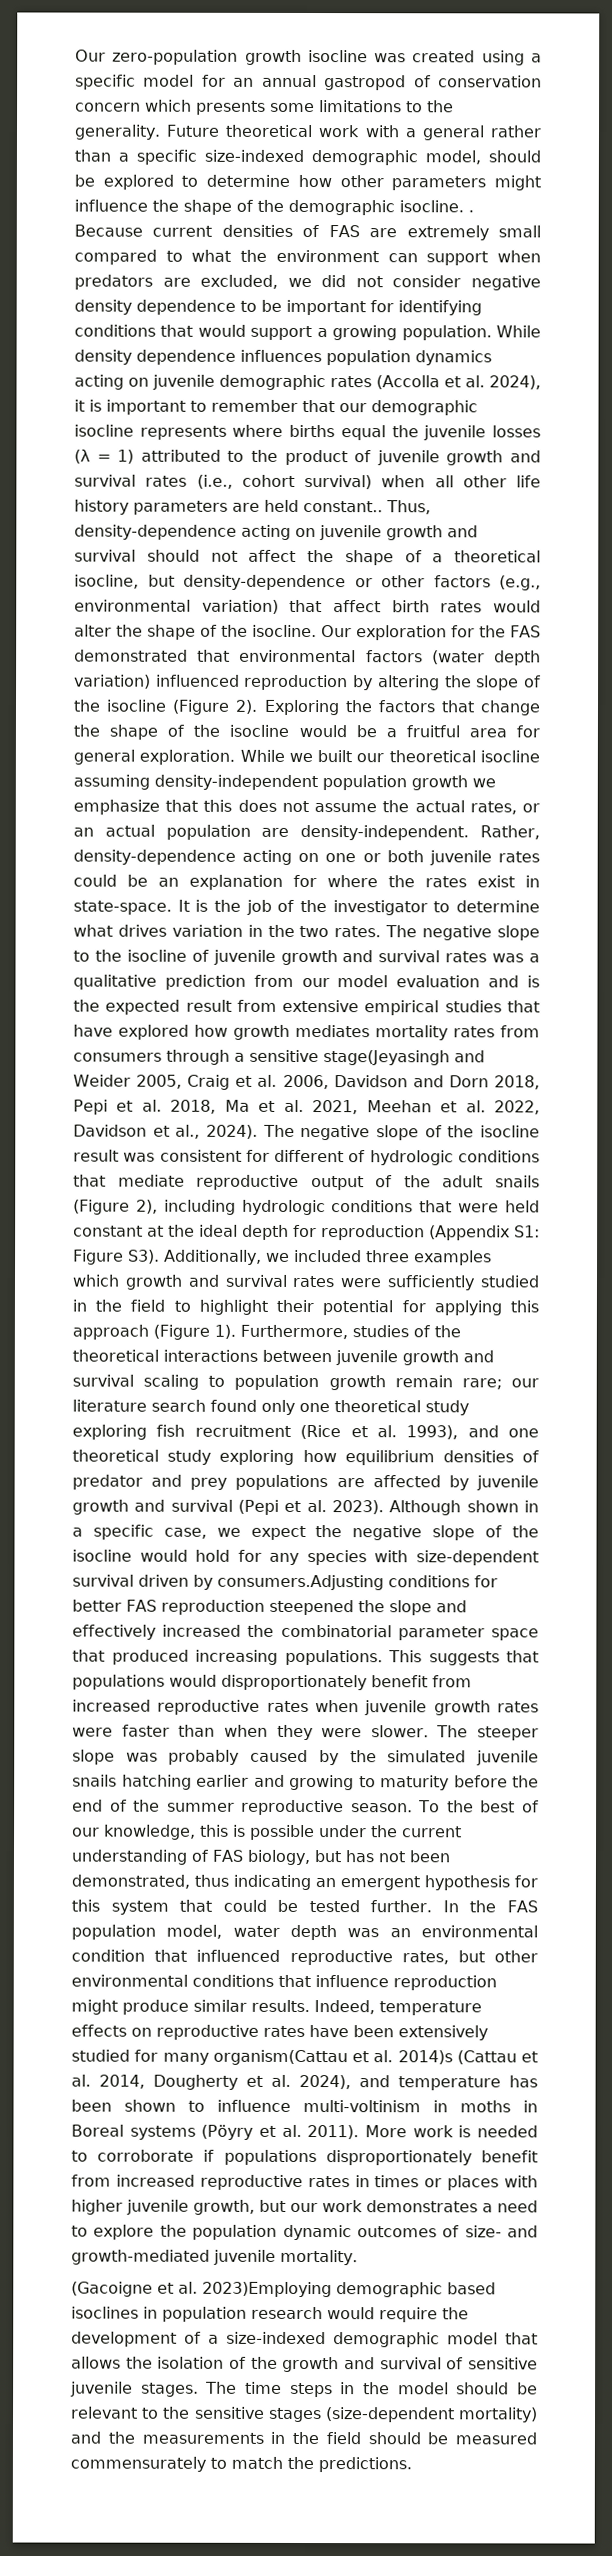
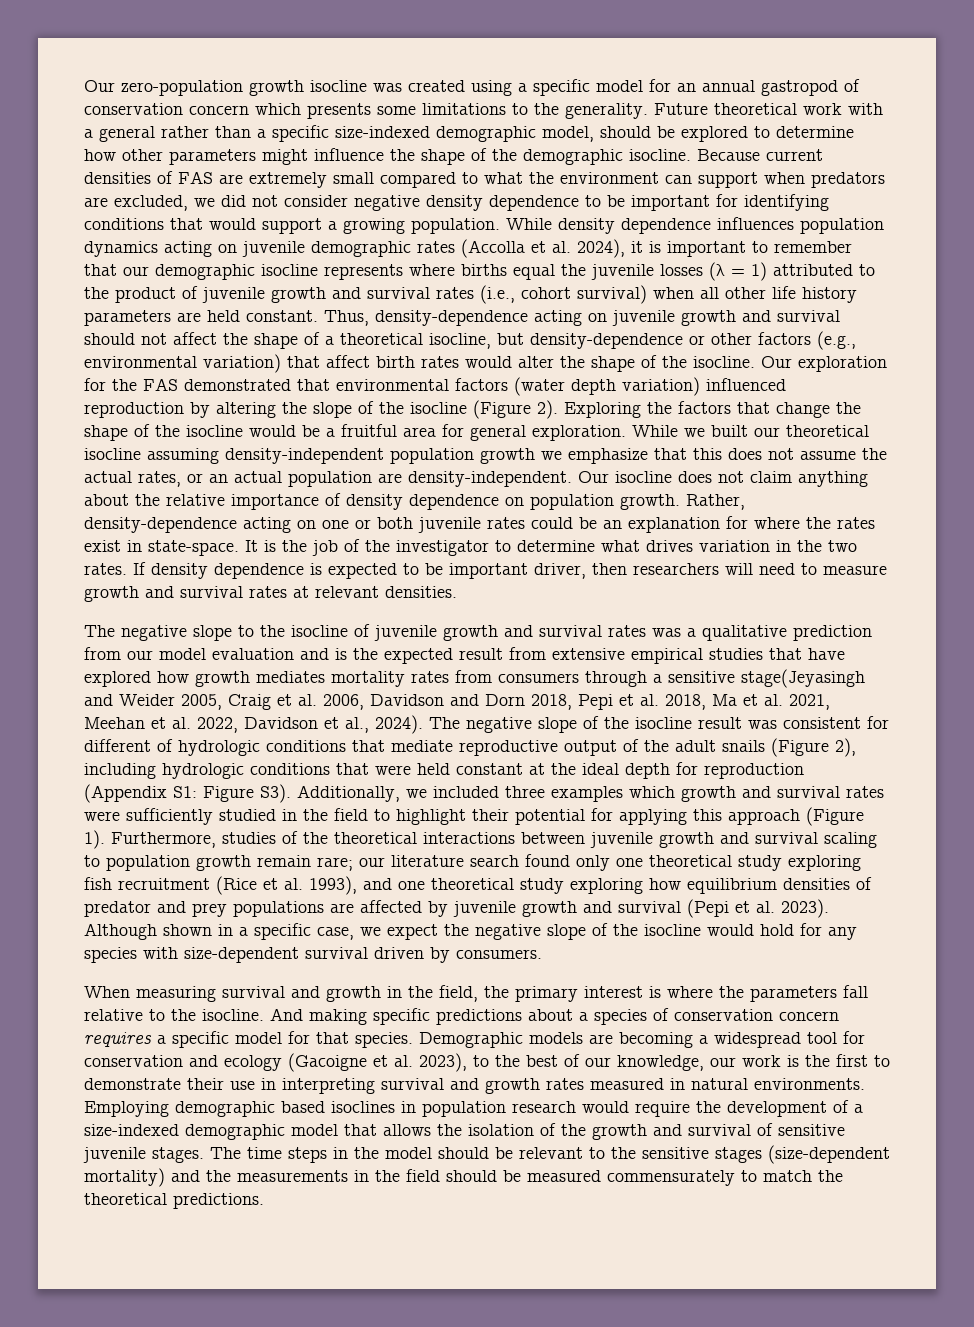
- Future theoretical work with a general rather than a specific size-indexed demographic model, should be explored to determine how other parameters might influence the shape of the demographic isocline. .
+ Future theoretical work with a general rather than a specific size-indexed demographic model, should be explored to determine how other parameters might influence the shape of the demographic isocline.
- While density dependence influences population dynamics acting on juvenile demographic rates (Accolla et al. 2024), it is important to remember that our demographic isocline represents where births equal the juvenile losses (λ = 1) attributed to the product of juvenile growth and survival rates (i.e., cohort survival) when all other life history parameters are held constant..
+ While density dependence influences population dynamics acting on juvenile demographic rates (Accolla et al. 2024), it is important to remember that our demographic isocline represents where births equal the juvenile losses (λ = 1) attributed to the product of juvenile growth and survival rates (i.e., cohort survival) when all other life history parameters are held constant.
+ Our isocline does not claim anything about the relative importance of density dependence on population growth.
- It is the job of the investigator to determine what drives variation in the two rates. The negative slope to the isocline of juvenile growth and survival rates was a qualitative prediction from our model evaluation and is the expected result from extensive empirical studies that have explored how growth mediates mortality rates from consumers through a sensitive stage(Jeyasingh and Weider 2005, Craig et al. 2006, Davidson and Dorn 2018, Pepi et al. 2018, Ma et al. 2021, Meehan et al. 2022, Davidson et al., 2024).
+ It is the job of the investigator to determine what drives variation in the two rates. If density dependence is expected to be important driver, then researchers will need to measure growth and survival rates at relevant densities.
+ The negative slope to the isocline of juvenile growth and survival rates was a qualitative prediction from our model evaluation and is the expected result from extensive empirical studies that have explored how growth mediates mortality rates from consumers through a sensitive stage(Jeyasingh and Weider 2005, Craig et al. 2006, Davidson and Dorn 2018, Pepi et al. 2018, Ma et al. 2021, Meehan et al. 2022, Davidson et al., 2024).
- Although shown in a specific case, we expect the negative slope of the isocline would hold for any species with size-dependent survival driven by consumers.Adjusting conditions for better FAS reproduction steepened the slope and effectively increased the combinatorial parameter space that produced increasing populations. This suggests that populations would disproportionately benefit from increased reproductive rates when juvenile growth rates were faster than when they were slower. The steeper slope was probably caused by the simulated juvenile snails hatching earlier and growing to maturity before the end of the summer reproductive season. To the best of our knowledge, this is possible under the current understanding of FAS biology, but has not been demonstrated, thus indicating an emergent hypothesis for this system that could be tested further. In the FAS population model, water depth was an environmental condition that influenced reproductive rates, but other environmental conditions that influence reproduction might produce similar results. Indeed, temperature effects on reproductive rates have been extensively studied for many organism(Cattau et al. 2014)s (Cattau et al. 2014, Dougherty et al. 2024), and temperature has been shown to influence multi-voltinism in moths in Boreal systems (Pöyry et al. 2011). More work is needed to corroborate if populations disproportionately benefit from increased reproductive rates in times or places with higher juvenile growth, but our work demonstrates a need to explore the population dynamic outcomes of size- and growth-mediated juvenile mortality.
- (Gacoigne et al. 2023)Employing demographic based isoclines in population research would require the development of a size-indexed demographic model that allows the isolation of the growth and survival of sensitive juvenile stages.
+ Although shown in a specific case, we expect the negative slope of the isocline would hold for any species with size-dependent survival driven by consumers.
+ When measuring survival and growth in the field, the primary interest is where the parameters fall relative to the isocline. And making specific predictions about a species of conservation concern requires a specific model for that species. Demographic models are becoming a widespread tool for conservation and ecology (Gacoigne et al. 2023), to the best of our knowledge, our work is the first to demonstrate their use in interpreting survival and growth rates measured in natural environments. Employing demographic based isoclines in population research would require the development of a size-indexed demographic model that allows the isolation of the growth and survival of sensitive juvenile stages.
- The time steps in the model should be relevant to the sensitive stages (size-dependent mortality) and the measurements in the field should be measured commensurately to match the predictions.
+ The time steps in the model should be relevant to the sensitive stages (size-dependent mortality) and the measurements in the field should be measured commensurately to match the theoretical predictions.

